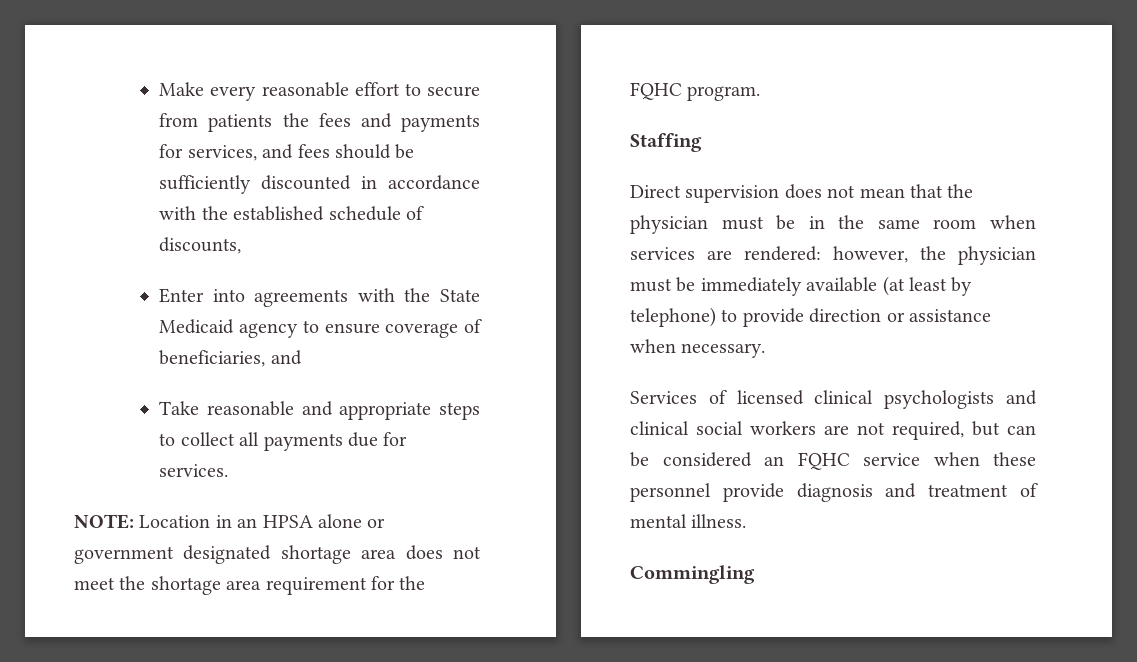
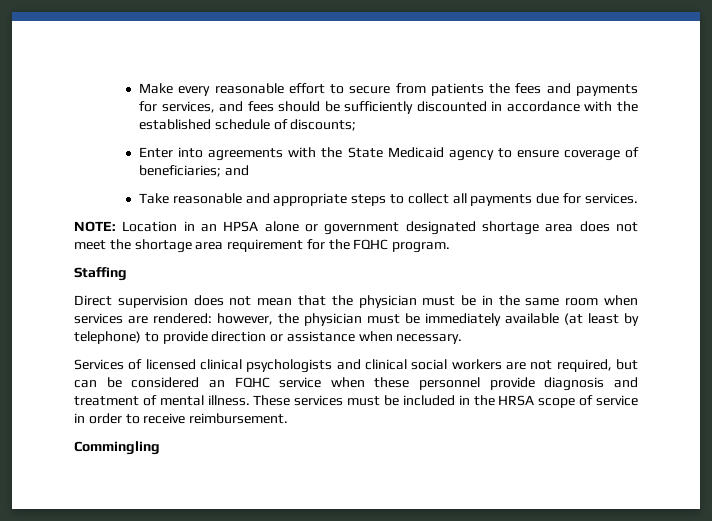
- Make every reasonable effort to secure from patients the fees and payments for services, and fees should be sufficiently discounted in accordance with the established schedule of discounts,
+ Make every reasonable effort to secure from patients the fees and payments for services, and fees should be sufficiently discounted in accordance with the established schedule of discounts;
- Enter into agreements with the State Medicaid agency to ensure coverage of beneficiaries, and
+ Enter into agreements with the State Medicaid agency to ensure coverage of beneficiaries; and
+ These services must be included in the HRSA scope of service in order to receive reimbursement.

